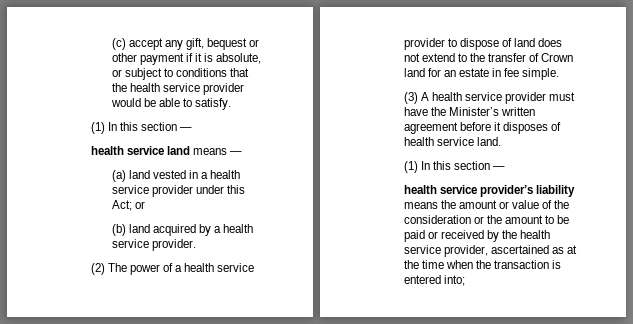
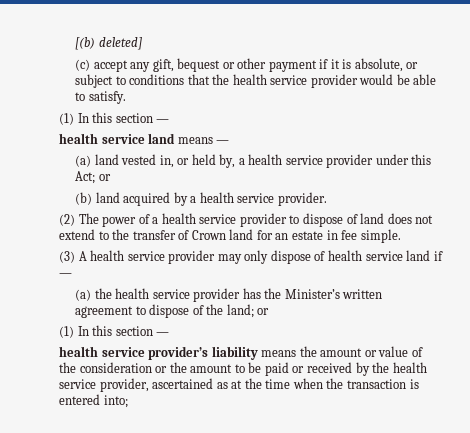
+ [(b) deleted]
- (a) land vested in a health service provider under this Act; or
+ (a) land vested in, or held by, a health service provider under this Act; or
- (3) A health service provider must have the Minister’s written agreement before it disposes of health service land.
+ (3) A health service provider may only dispose of health service land if —
+ (a) the health service provider has the Minister’s written agreement to dispose of the land; or

